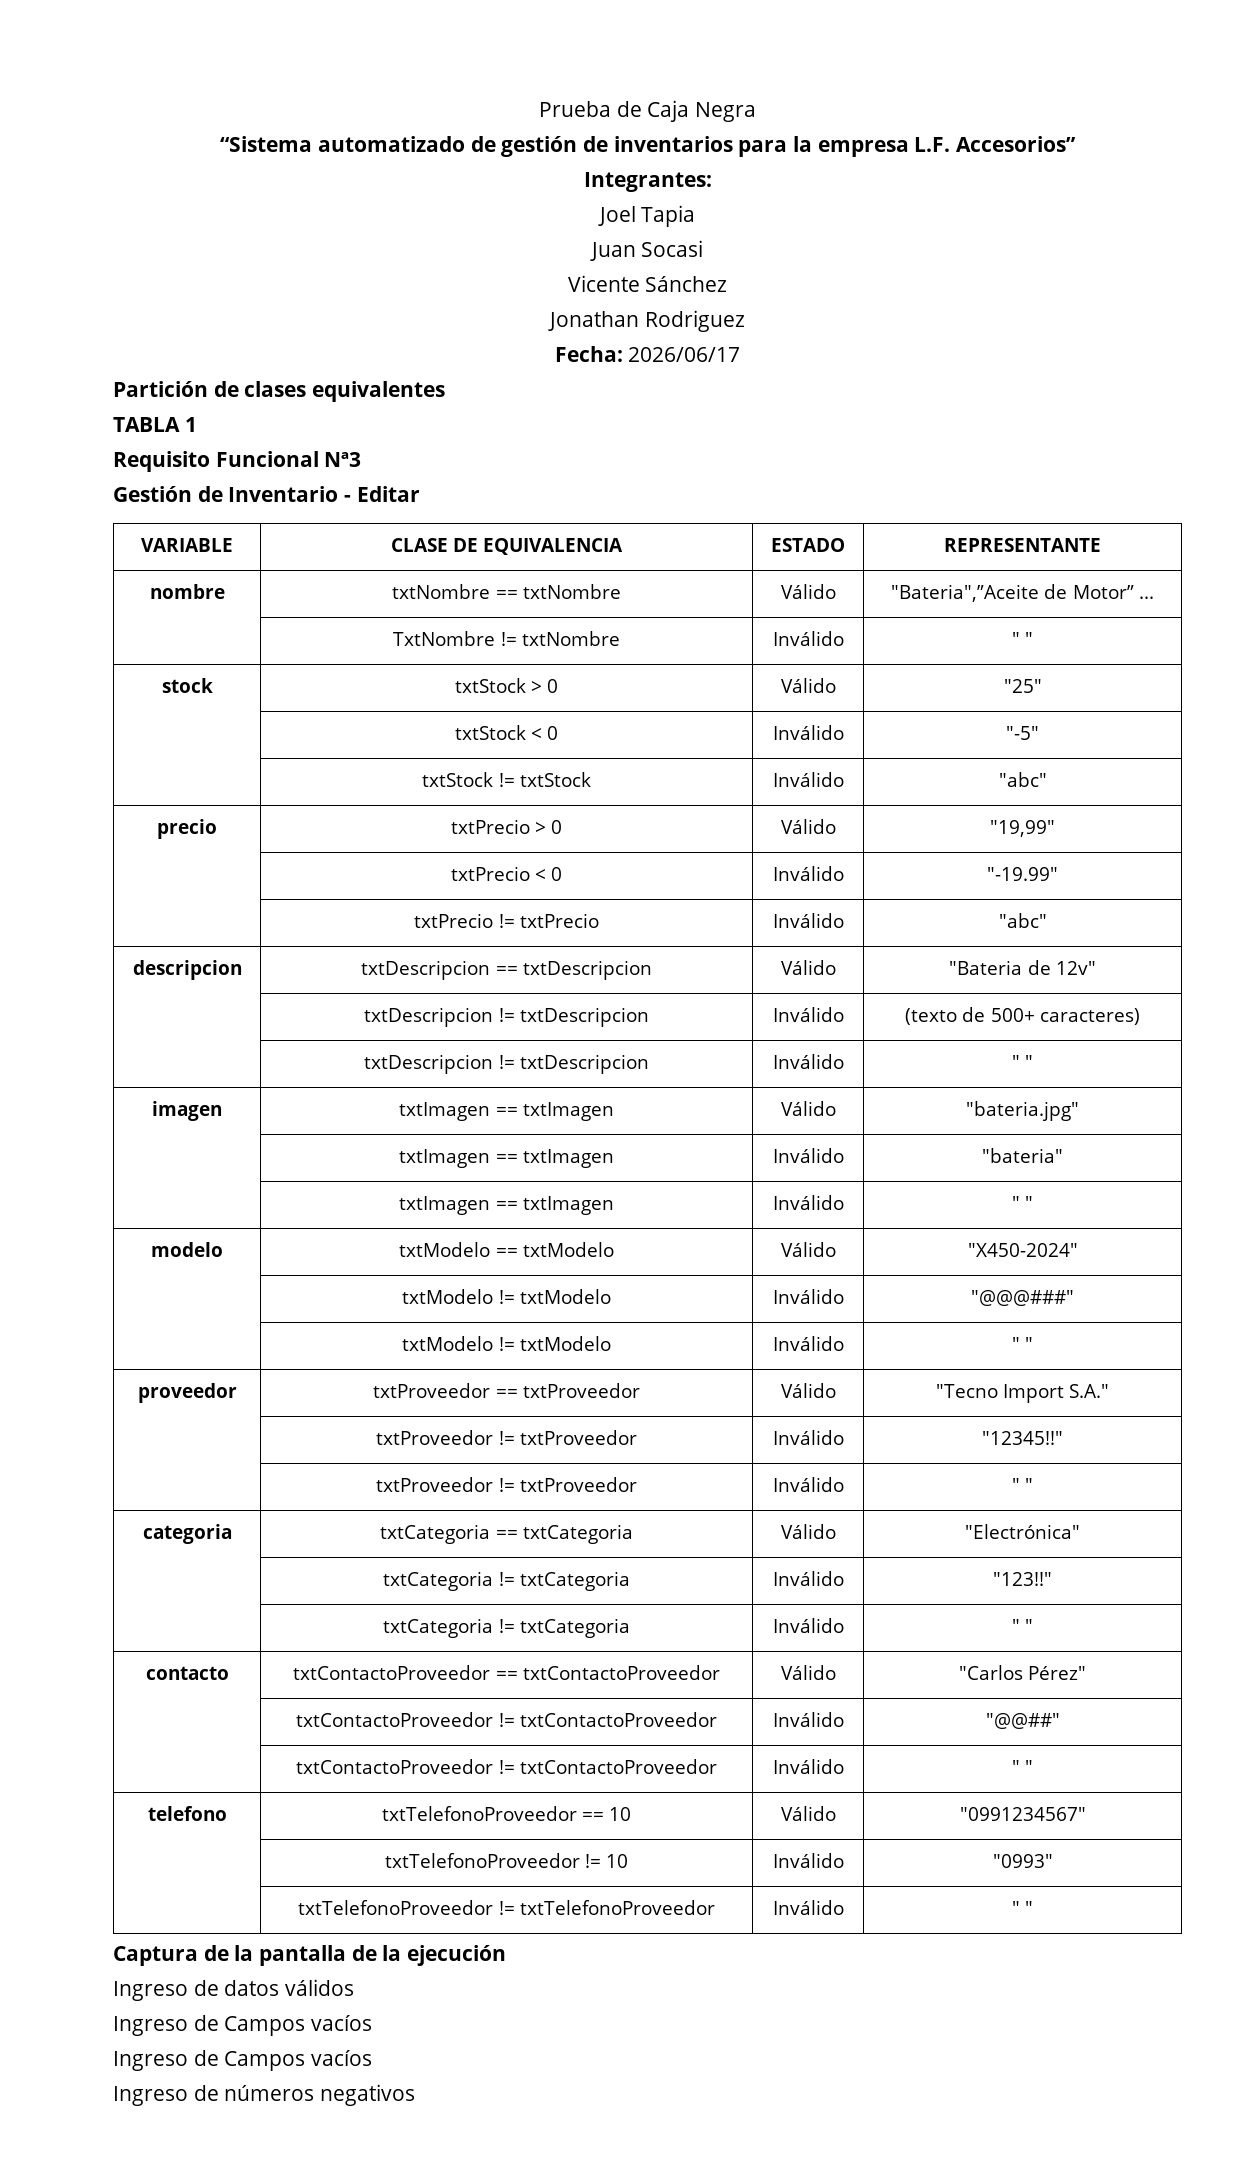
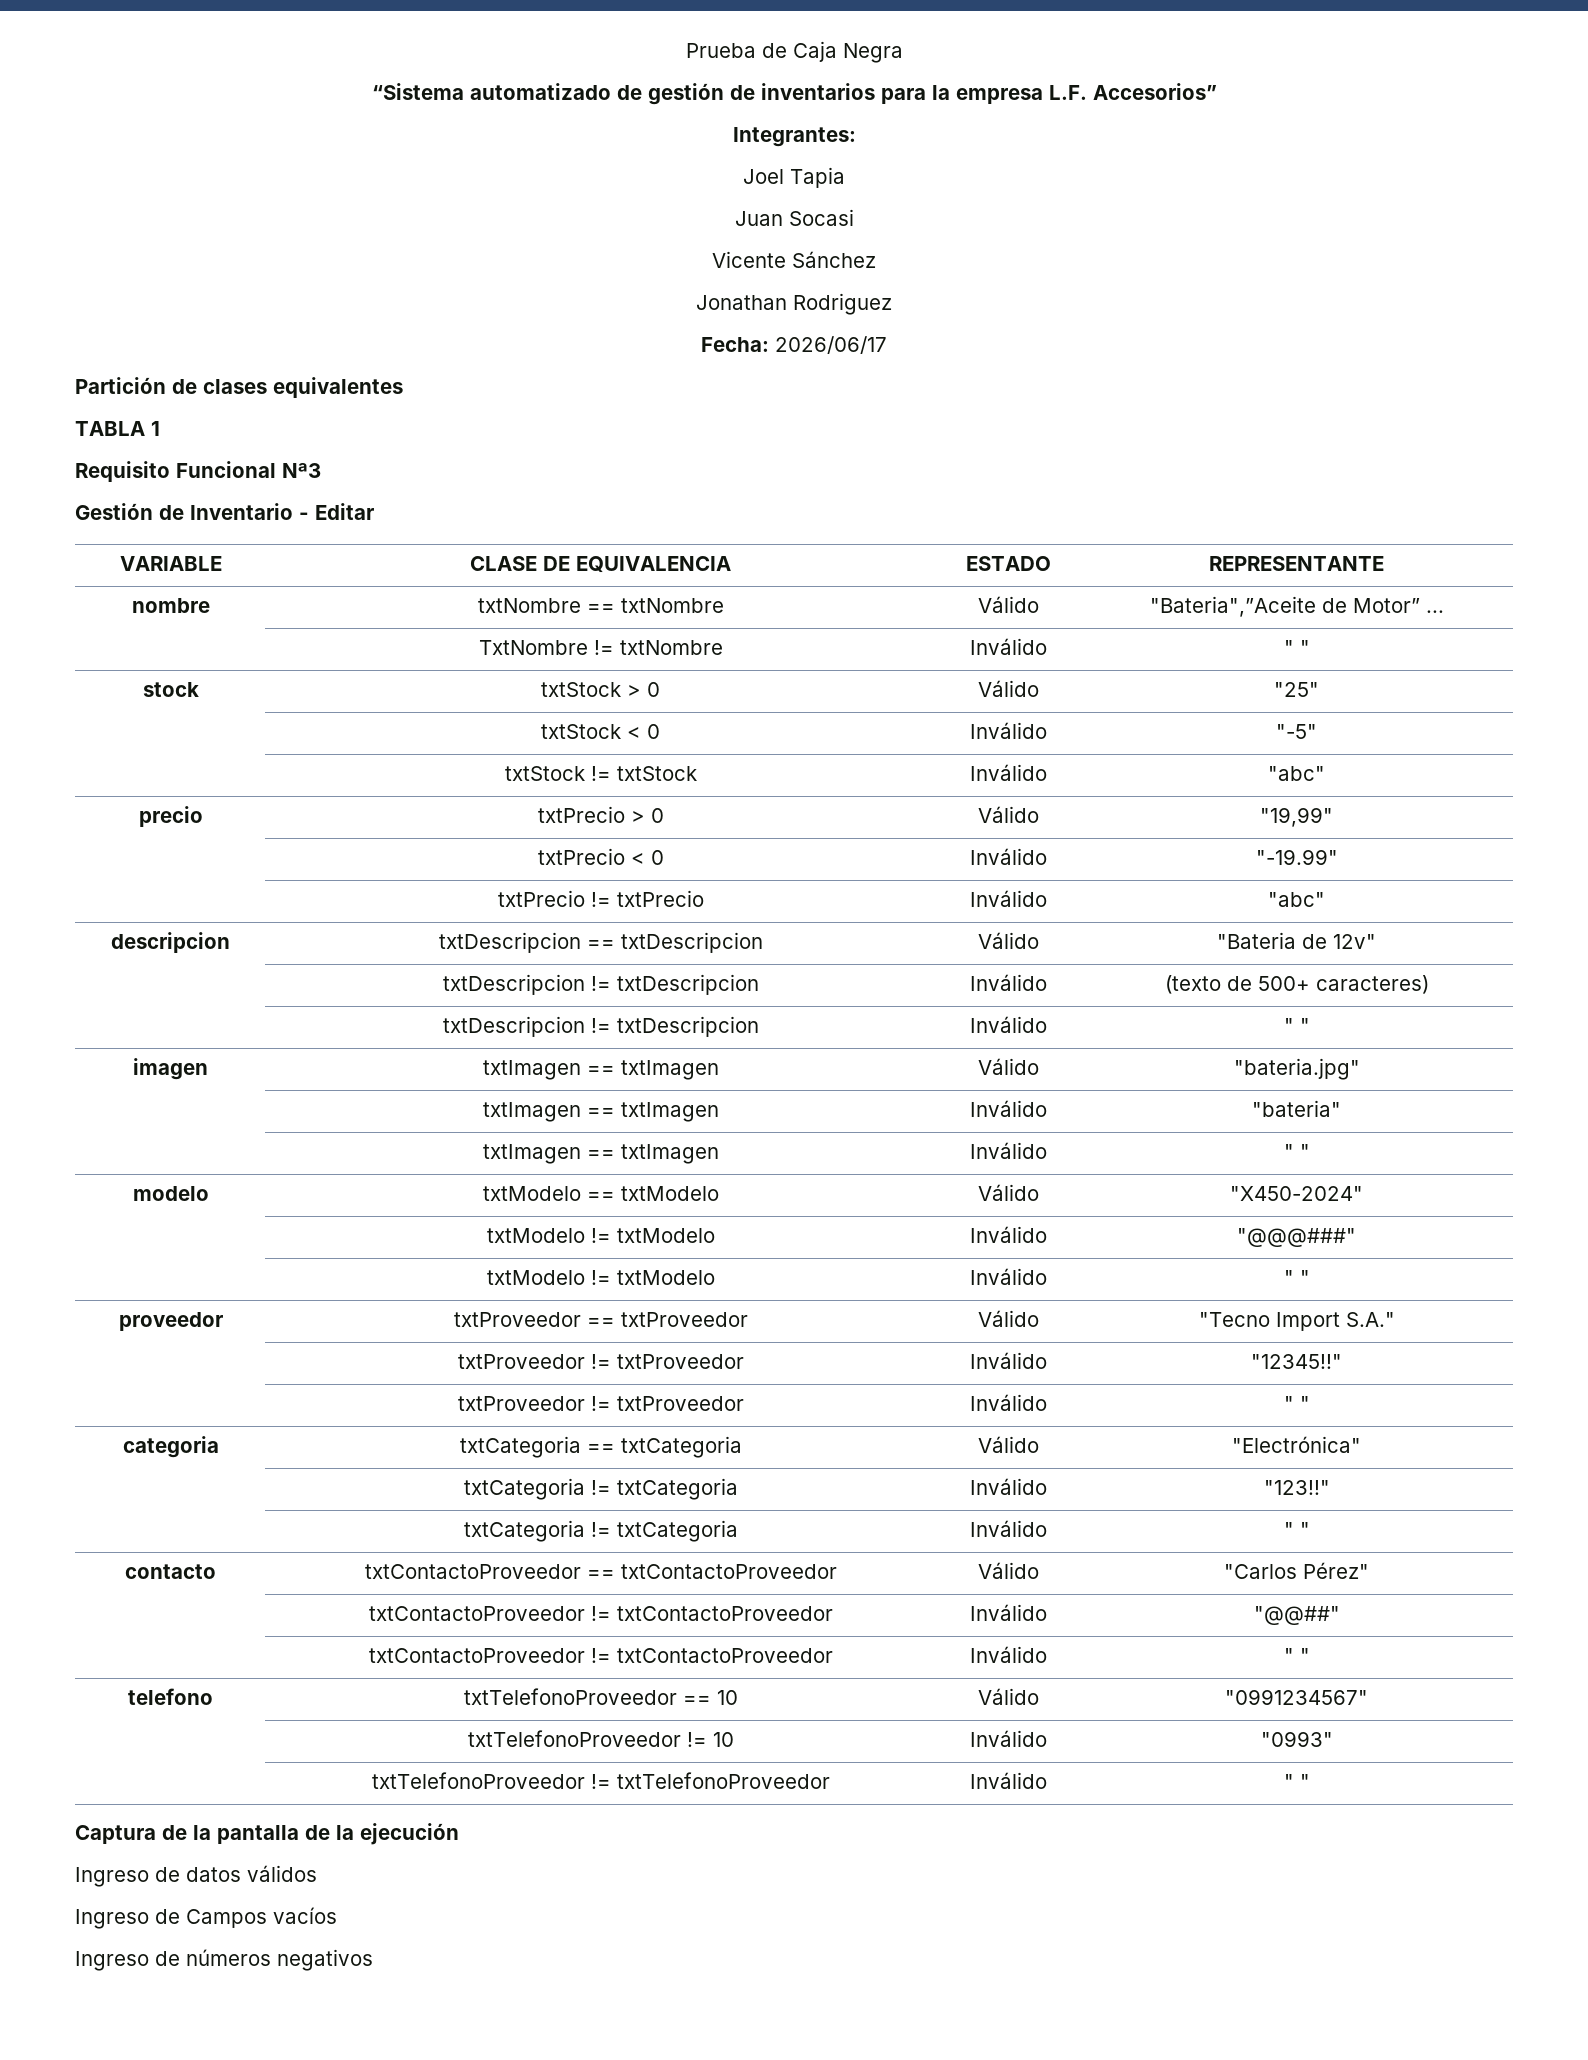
  Ingreso de datos válidos
- Ingreso de Campos vacíos

